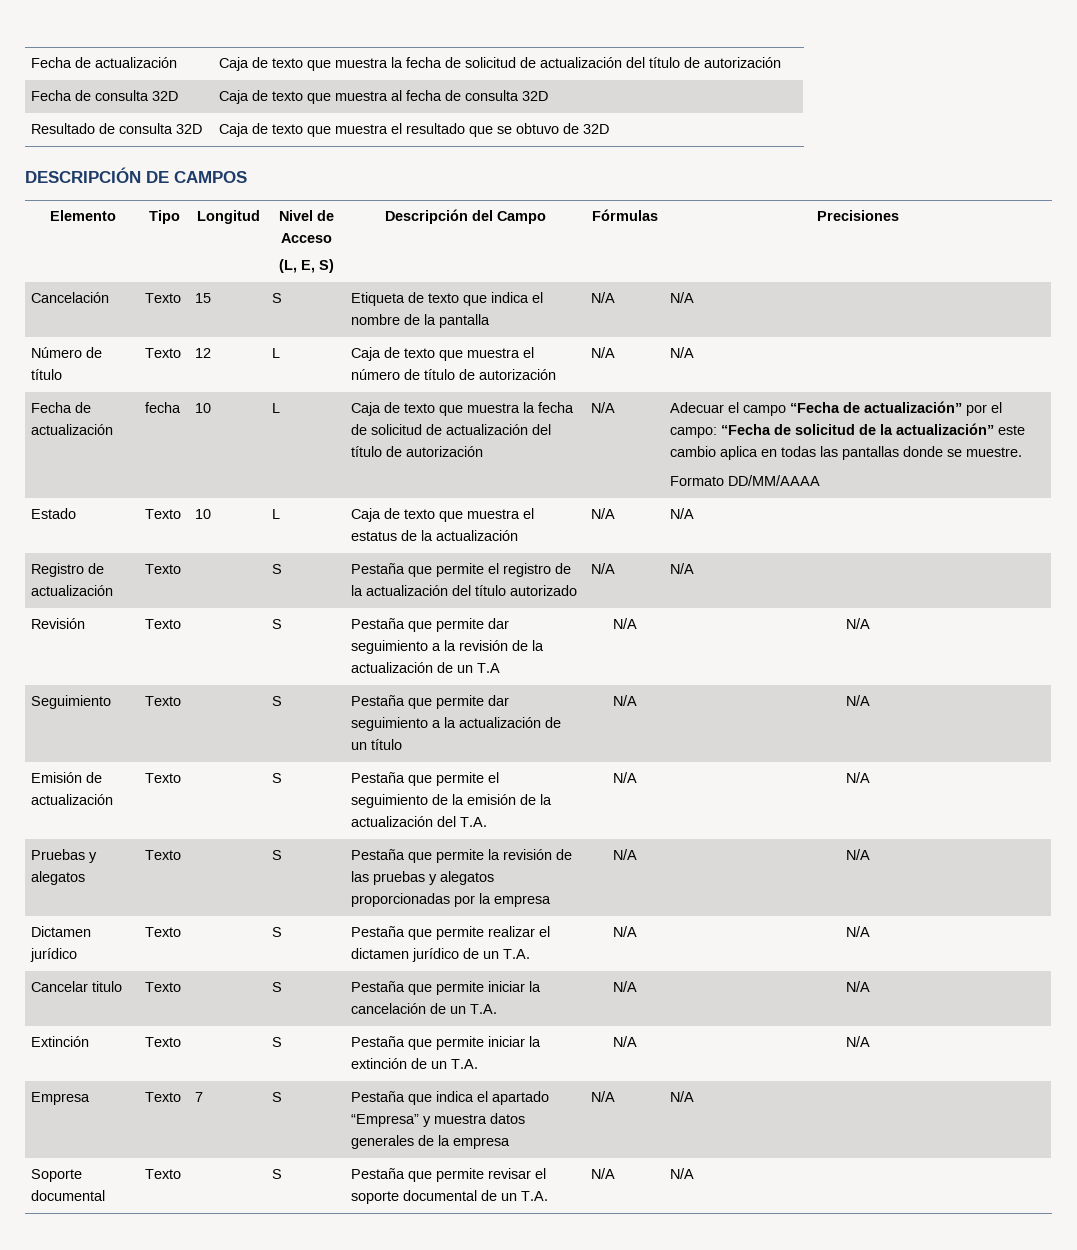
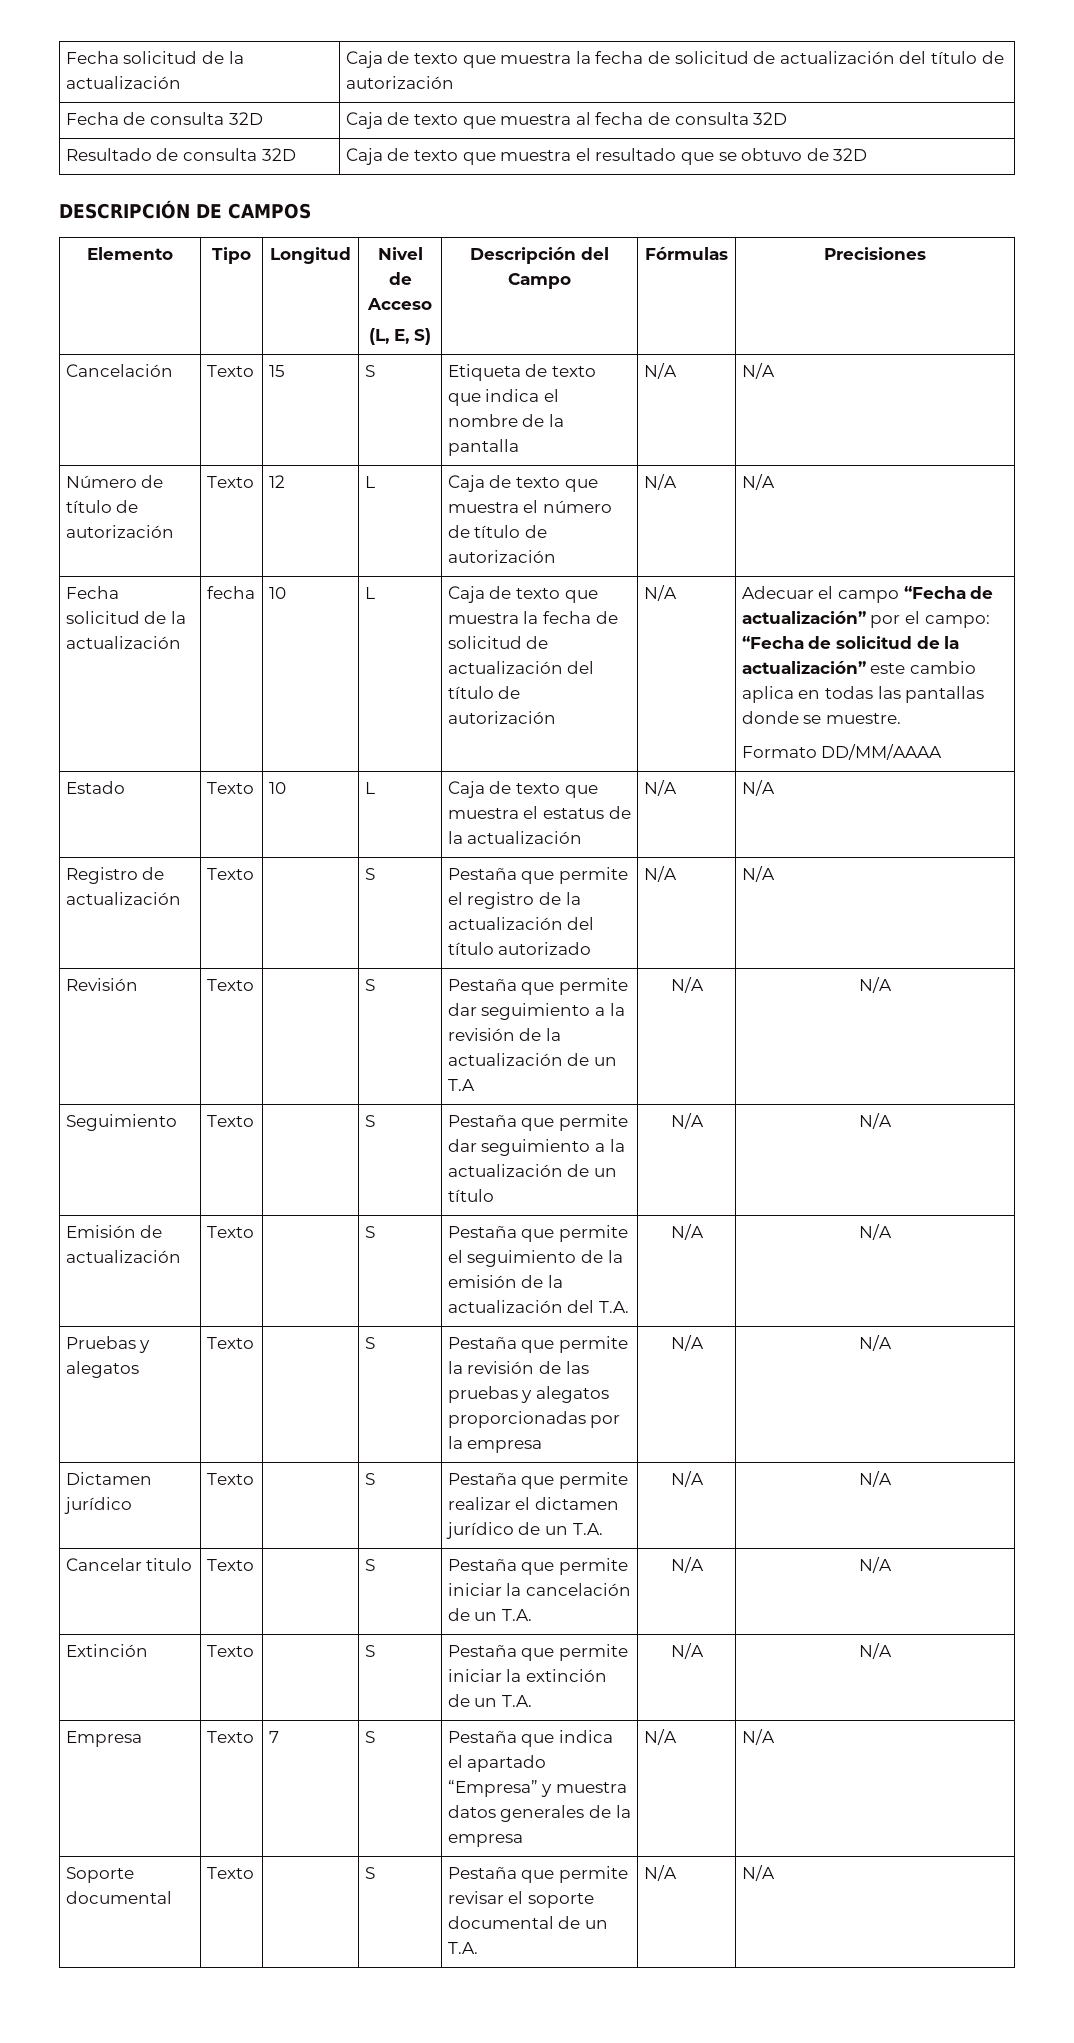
- Fecha de actualización | Caja de texto que muestra la fecha de solicitud de actualización del título de autorización
+ Fecha solicitud de la actualización | Caja de texto que muestra la fecha de solicitud de actualización del título de autorización
- Número de título | Texto | 12 | L | Caja de texto que muestra el número de título de autorización | N/A | N/A
- Fecha de actualización
+ Número de título de autorización | Texto | 12 | L | Caja de texto que muestra el número de título de autorización | N/A | N/A
+ Fecha solicitud de la actualización

